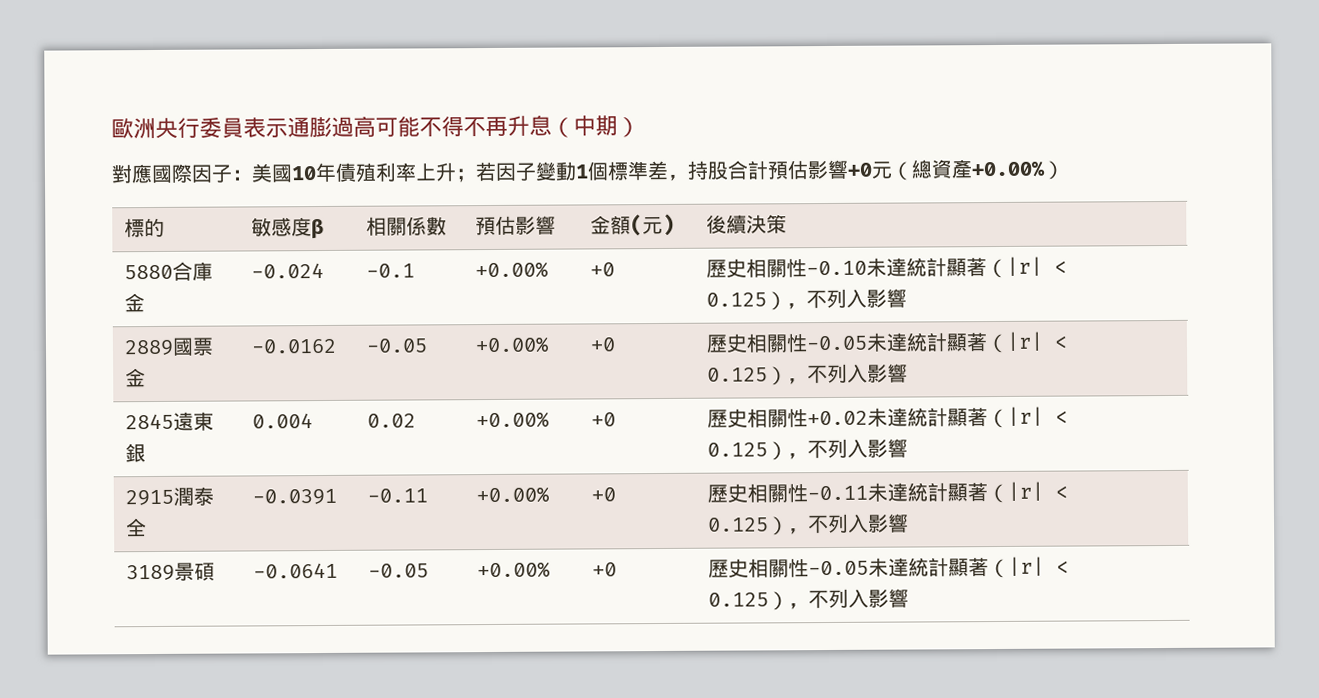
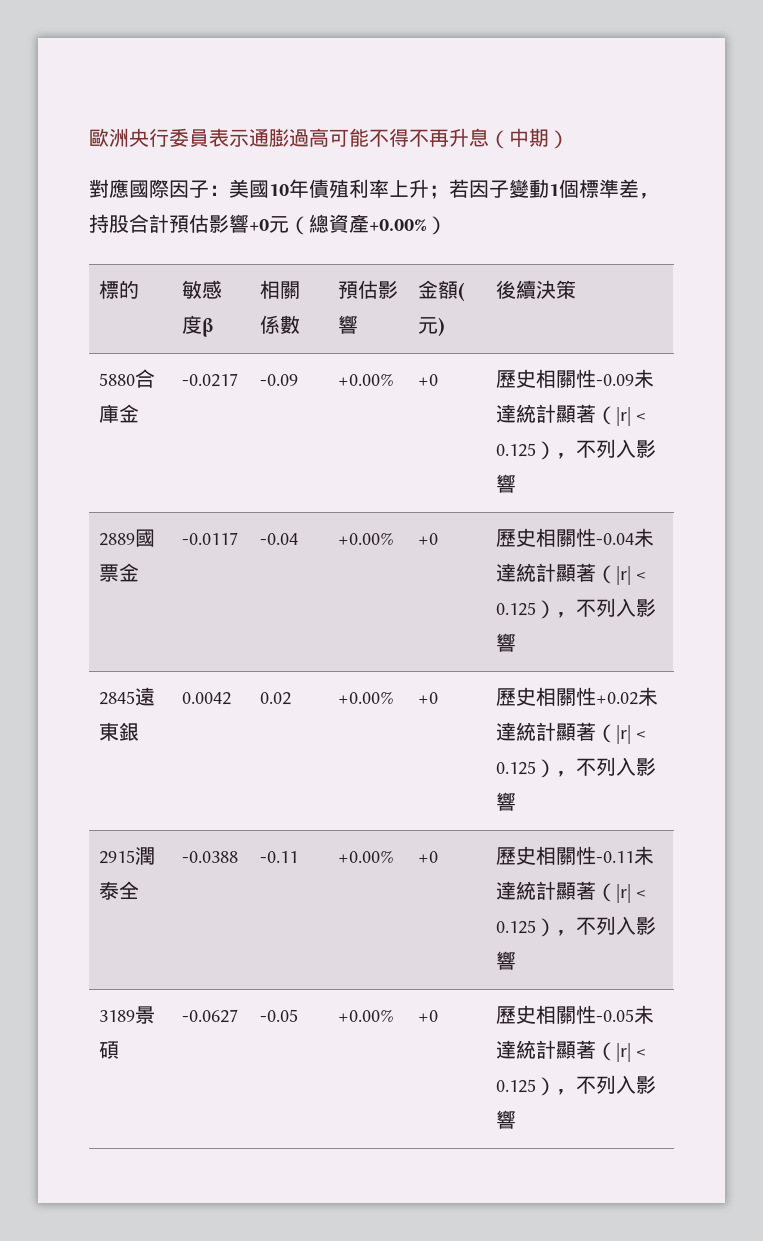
- 5880合庫金 | -0.024 | -0.1 | +0.00% | +0 | 歷史相關性-0.10未達統計顯著（|r| < 0.125），不列入影響
+ 5880合庫金 | -0.0217 | -0.09 | +0.00% | +0 | 歷史相關性-0.09未達統計顯著（|r| < 0.125），不列入影響
- 2889國票金 | -0.0162 | -0.05 | +0.00% | +0 | 歷史相關性-0.05未達統計顯著（|r| < 0.125），不列入影響
+ 2889國票金 | -0.0117 | -0.04 | +0.00% | +0 | 歷史相關性-0.04未達統計顯著（|r| < 0.125），不列入影響
- 2845遠東銀 | 0.004 | 0.02 | +0.00% | +0 | 歷史相關性+0.02未達統計顯著（|r| < 0.125），不列入影響
+ 2845遠東銀 | 0.0042 | 0.02 | +0.00% | +0 | 歷史相關性+0.02未達統計顯著（|r| < 0.125），不列入影響
- 2915潤泰全 | -0.0391 | -0.11 | +0.00% | +0 | 歷史相關性-0.11未達統計顯著（|r| < 0.125），不列入影響
+ 2915潤泰全 | -0.0388 | -0.11 | +0.00% | +0 | 歷史相關性-0.11未達統計顯著（|r| < 0.125），不列入影響
- 3189景碩 | -0.0641 | -0.05 | +0.00% | +0 | 歷史相關性-0.05未達統計顯著（|r| < 0.125），不列入影響
+ 3189景碩 | -0.0627 | -0.05 | +0.00% | +0 | 歷史相關性-0.05未達統計顯著（|r| < 0.125），不列入影響

